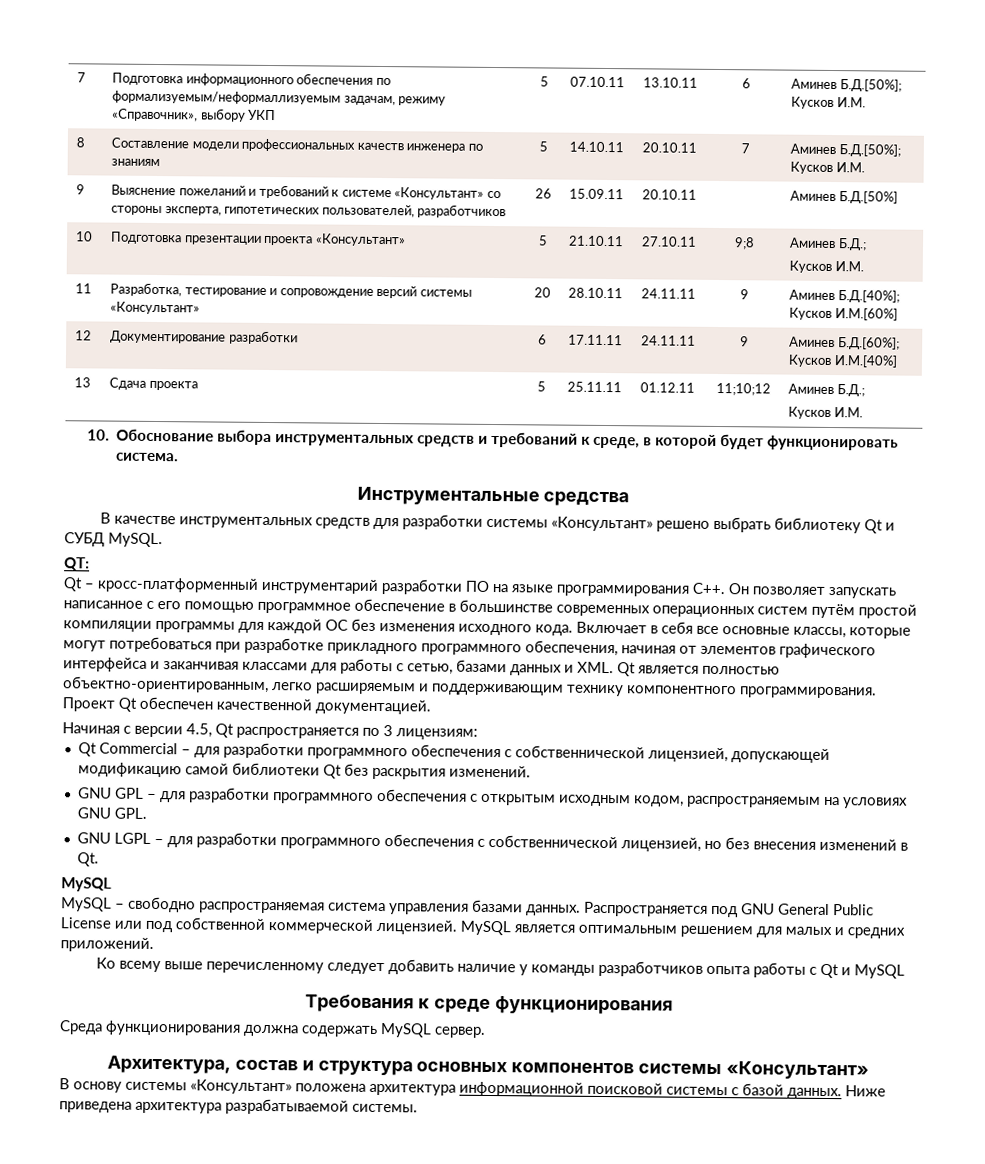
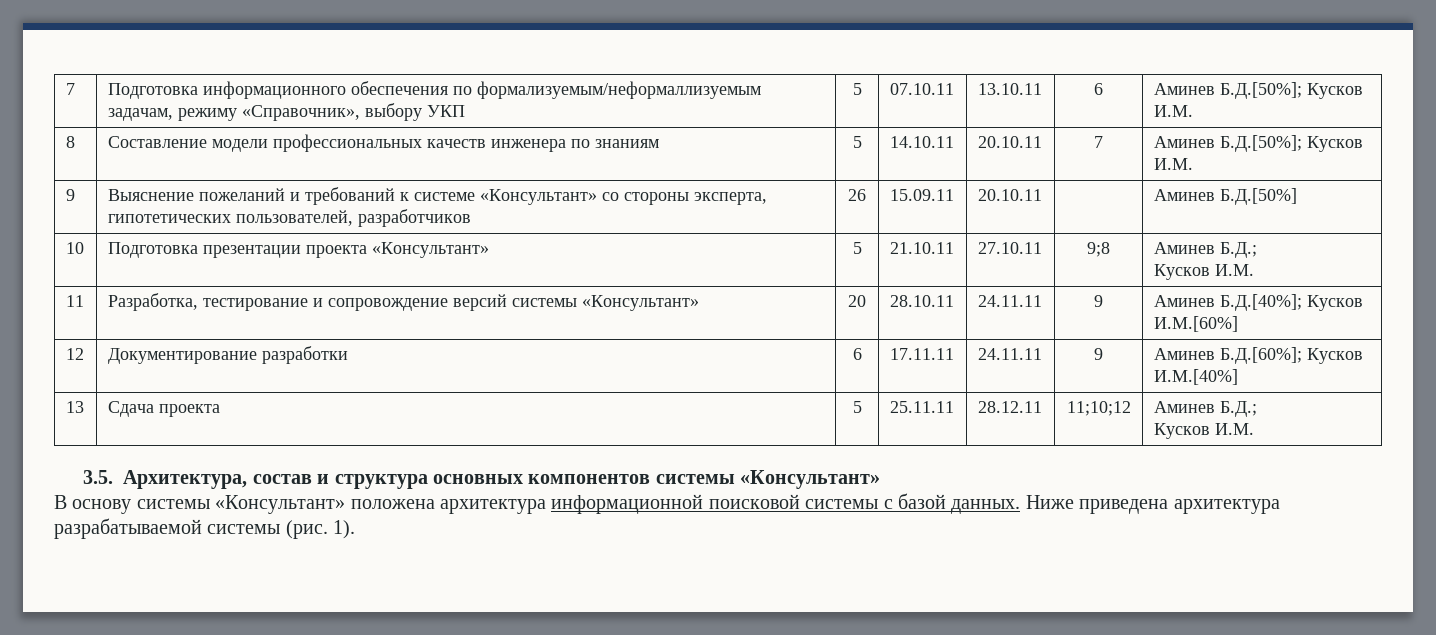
- 13 | Сдача проекта | 5 | 25.11.11 | 01.12.11 | 11;10;12 | Аминев Б.Д.;
+ 13 | Сдача проекта | 5 | 25.11.11 | 28.12.11 | 11;10;12 | Аминев Б.Д.;
- 10. Обоснование выбора инструментальных средств и требований к среде, в которой будет функционировать система.
- Инструментальные средства
- В качестве инструментальных средств для разработки системы «Консультант» решено выбрать библиотеку Qt и СУБД MySQL.
- QT:
- Qt – кросс-платформенный инструментарий разработки ПО на языке программирования C++. Он позволяет запускать написанное с его помощью программное обеспечение в большинстве современных операционных систем путём простой компиляции программы для каждой ОС без изменения исходного кода. Включает в себя все основные классы, которые могут потребоваться при разработке прикладного программного обеспечения, начиная от элементов графического интерфейса и заканчивая классами для работы с сетью, базами данных и XML. Qt является полностью объектно-ориентированным, легко расширяемым и поддерживающим технику компонентного программирования. Проект Qt обеспечен качественной документацией.
- Начиная с версии 4.5, Qt распространяется по 3 лицензиям:
- Qt Commercial – для разработки программного обеспечения с собственнической лицензией, допускающей модификацию самой библиотеки Qt без раскрытия изменений.
- GNU GPL – для разработки программного обеспечения с открытым исходным кодом, распространяемым на условиях GNU GPL.
- GNU LGPL – для разработки программного обеспечения с собственнической лицензией, но без внесения изменений в Qt.
- MySQL
- MySQL – свободно распространяемая система управления базами данных. Распространяется под GNU General Public License или под собственной коммерческой лицензией. MySQL является оптимальным решением для малых и средних приложений.
- Ко всему выше перечисленному следует добавить наличие у команды разработчиков опыта работы с Qt и MySQL
- Требования к среде функционирования
- Среда функционирования должна содержать MySQL сервер.
- Архитектура, состав и структура основных компонентов системы «Консультант»
+ 3.5. Архитектура, состав и структура основных компонентов системы «Консультант»
- Ниже приведена архитектура разрабатываемой системы.
+ Ниже приведена архитектура разрабатываемой системы (рис. 1).

